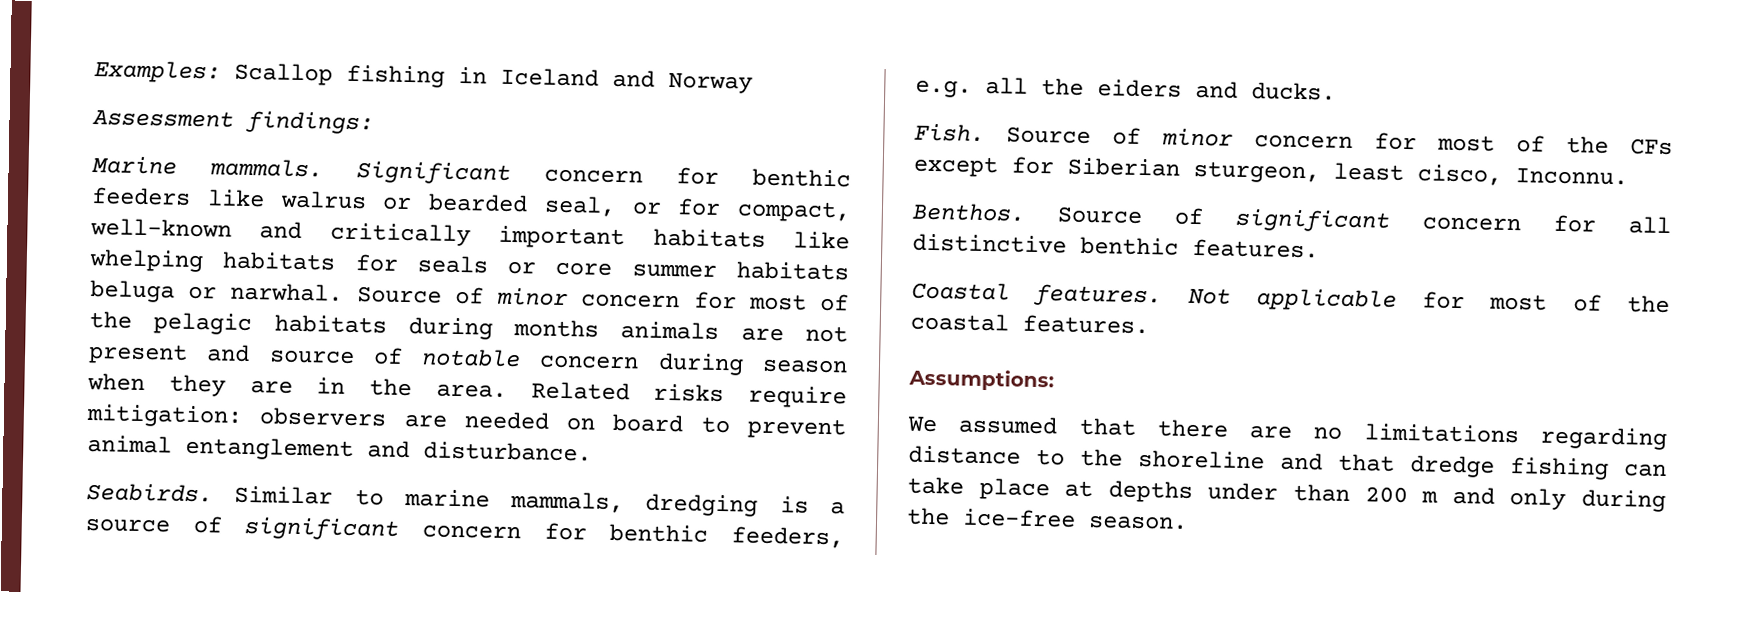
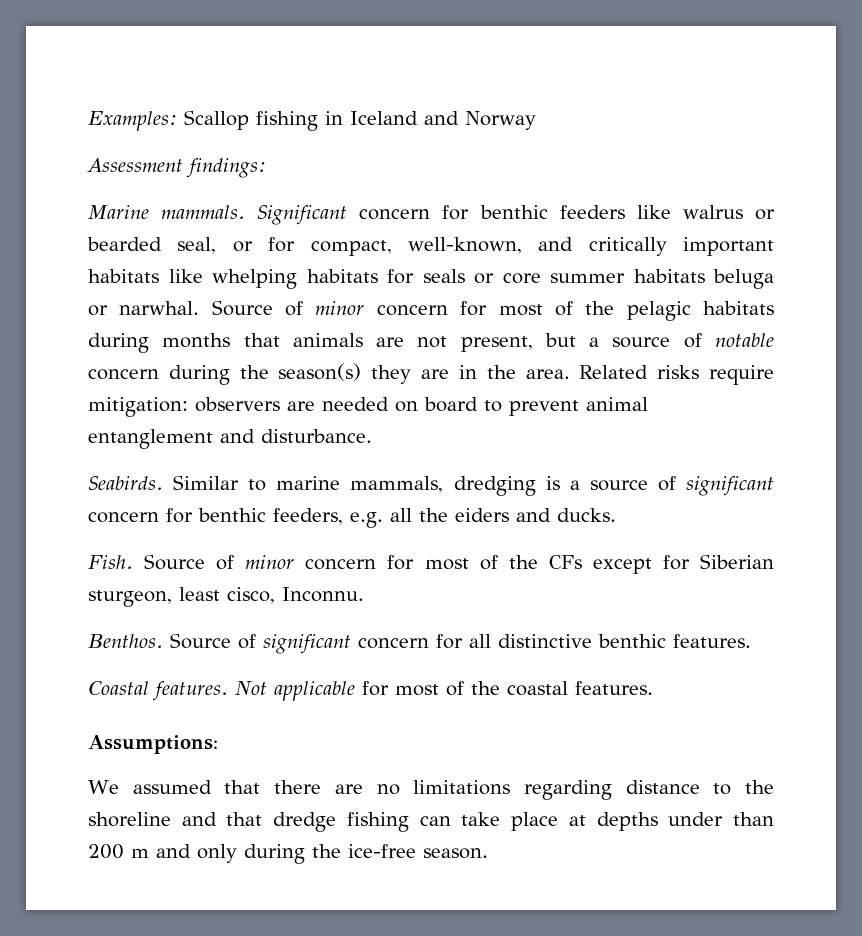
- Significant concern for benthic feeders like walrus or bearded seal, or for compact, well-known and critically important habitats like whelping habitats for seals or core summer habitats beluga or narwhal.
+ Significant concern for benthic feeders like walrus or bearded seal, or for compact, well-known, and critically important habitats like whelping habitats for seals or core summer habitats beluga or narwhal.
- Source of minor concern for most of the pelagic habitats during months animals are not present and source of notable concern during season when they are in the area.
+ Source of minor concern for most of the pelagic habitats during months that animals are not present, but a source of notable concern during the season(s) they are in the area.

